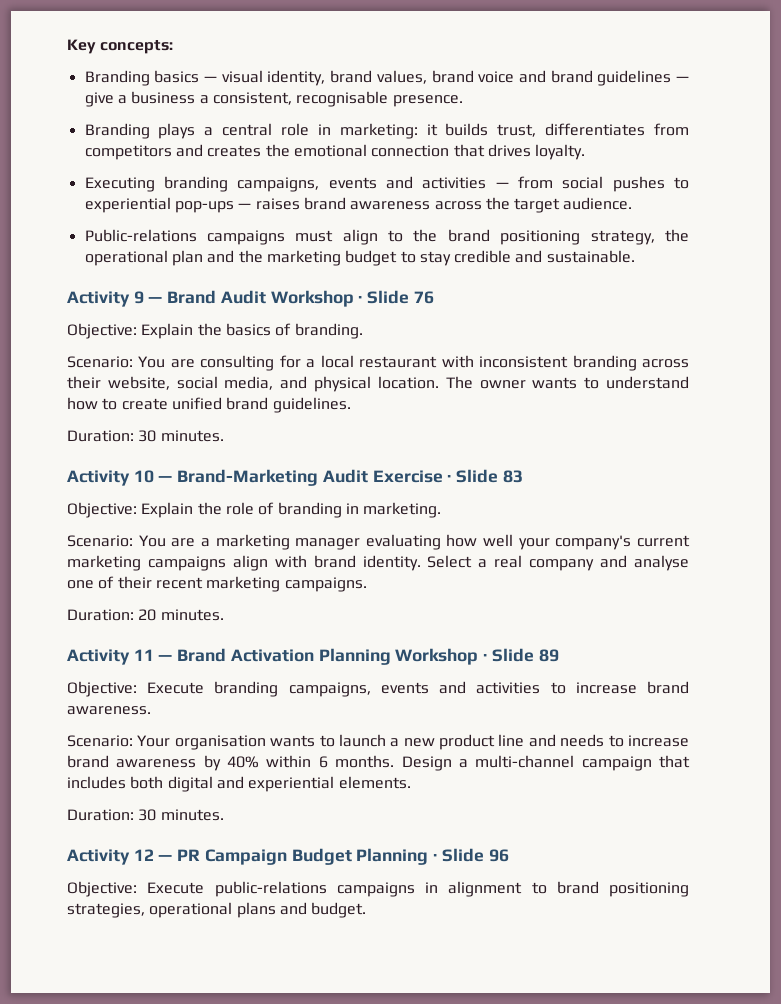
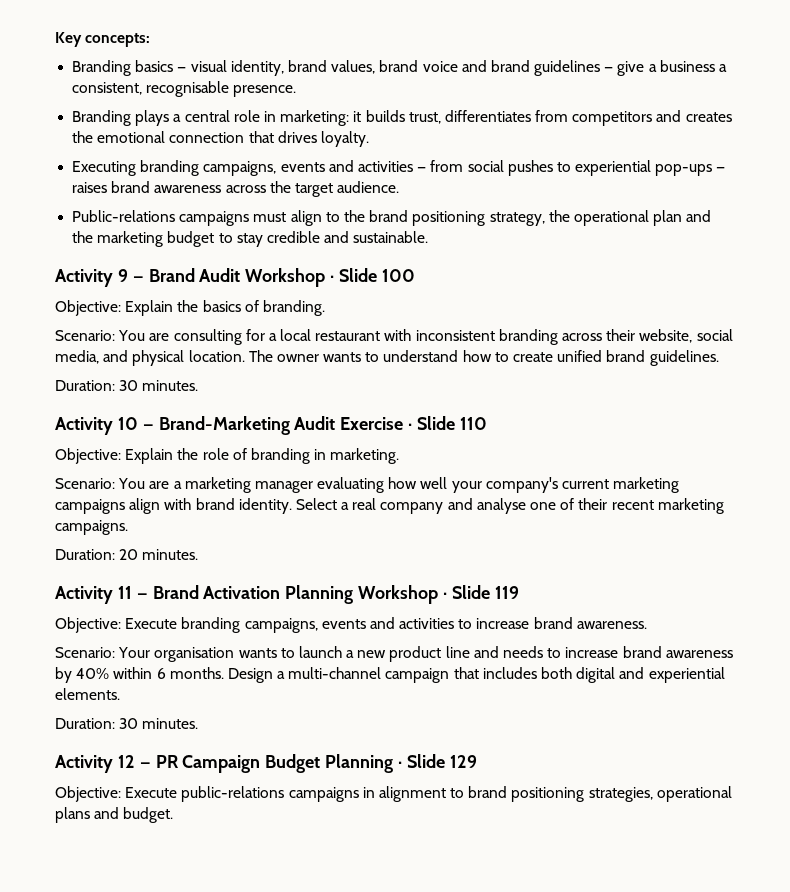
- Activity 9 — Brand Audit Workshop · Slide 76
+ Activity 9 — Brand Audit Workshop · Slide 100
- Activity 10 — Brand-Marketing Audit Exercise · Slide 83
+ Activity 10 — Brand-Marketing Audit Exercise · Slide 110
- Activity 11 — Brand Activation Planning Workshop · Slide 89
+ Activity 11 — Brand Activation Planning Workshop · Slide 119
- Activity 12 — PR Campaign Budget Planning · Slide 96
+ Activity 12 — PR Campaign Budget Planning · Slide 129

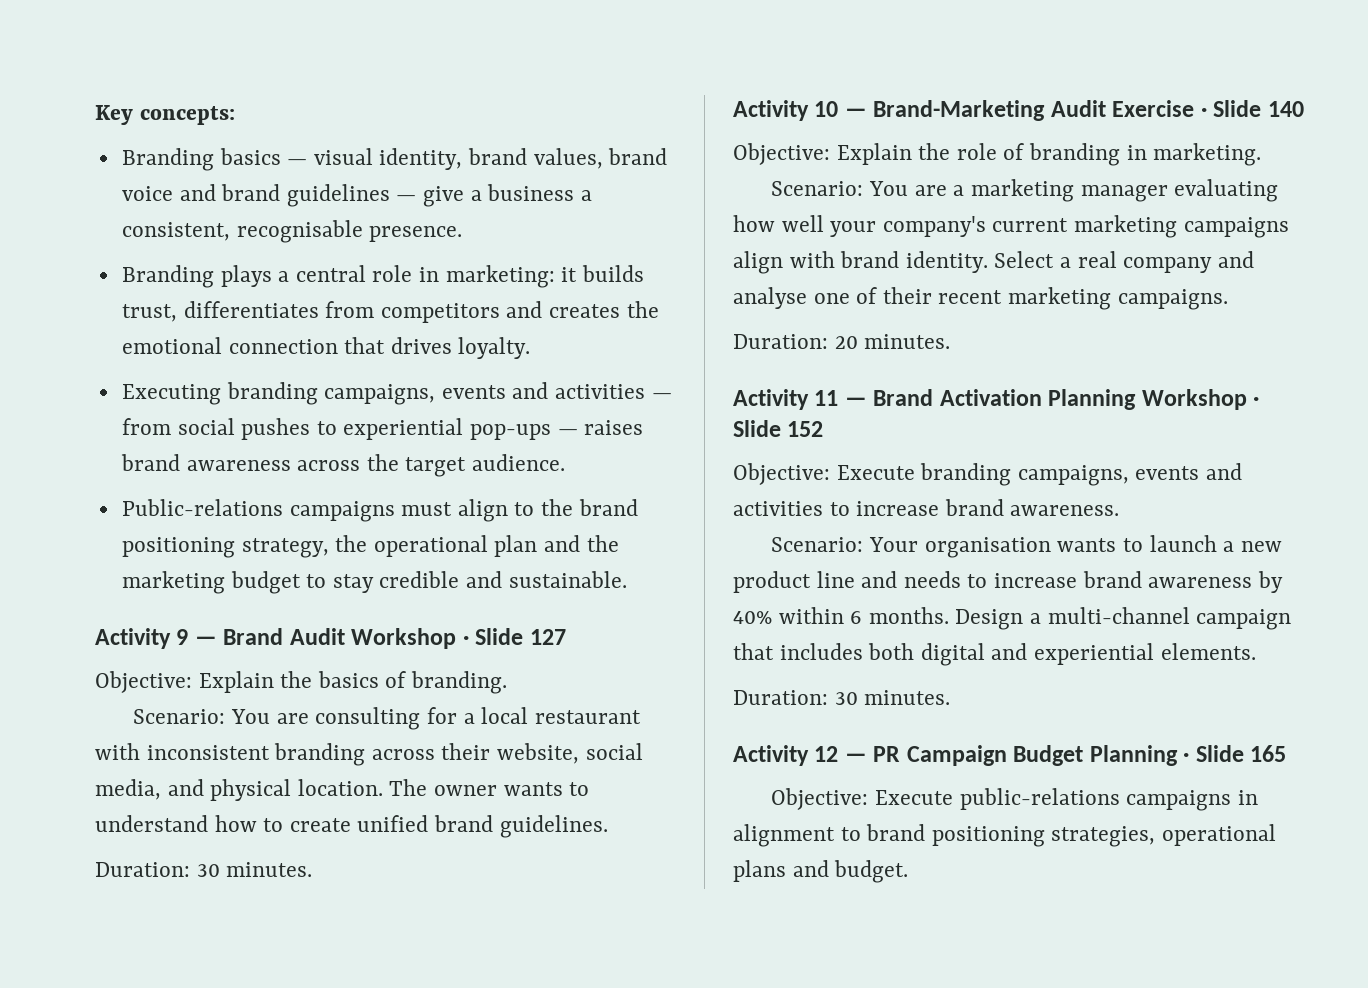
- Activity 9 — Brand Audit Workshop · Slide 100
+ Activity 9 — Brand Audit Workshop · Slide 127
- Activity 10 — Brand-Marketing Audit Exercise · Slide 110
+ Activity 10 — Brand-Marketing Audit Exercise · Slide 140
- Activity 11 — Brand Activation Planning Workshop · Slide 119
+ Activity 11 — Brand Activation Planning Workshop · Slide 152
- Activity 12 — PR Campaign Budget Planning · Slide 129
+ Activity 12 — PR Campaign Budget Planning · Slide 165

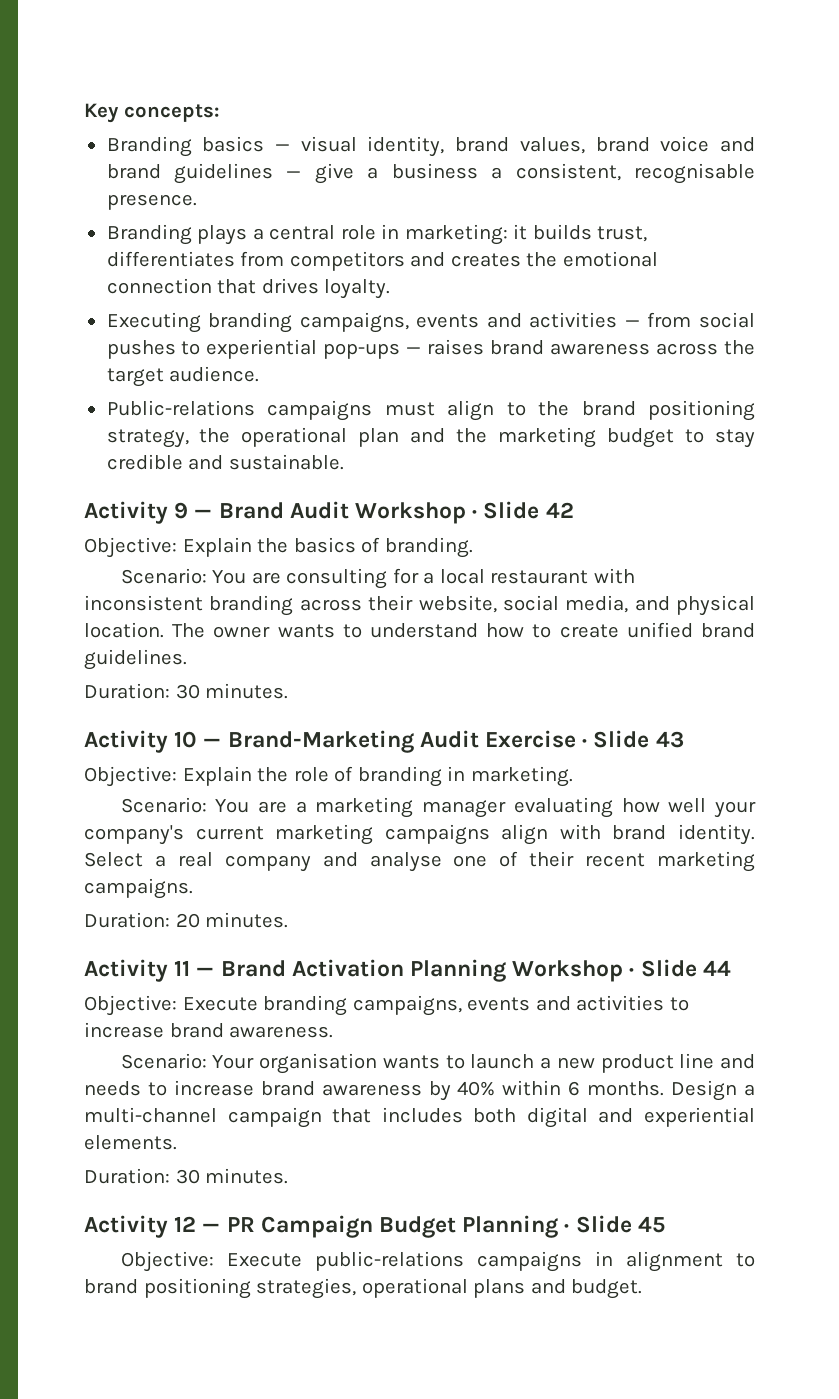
- Activity 9 — Brand Audit Workshop · Slide 127
+ Activity 9 — Brand Audit Workshop · Slide 42
- Activity 10 — Brand-Marketing Audit Exercise · Slide 140
+ Activity 10 — Brand-Marketing Audit Exercise · Slide 43
- Activity 11 — Brand Activation Planning Workshop · Slide 152
+ Activity 11 — Brand Activation Planning Workshop · Slide 44
- Activity 12 — PR Campaign Budget Planning · Slide 165
+ Activity 12 — PR Campaign Budget Planning · Slide 45

